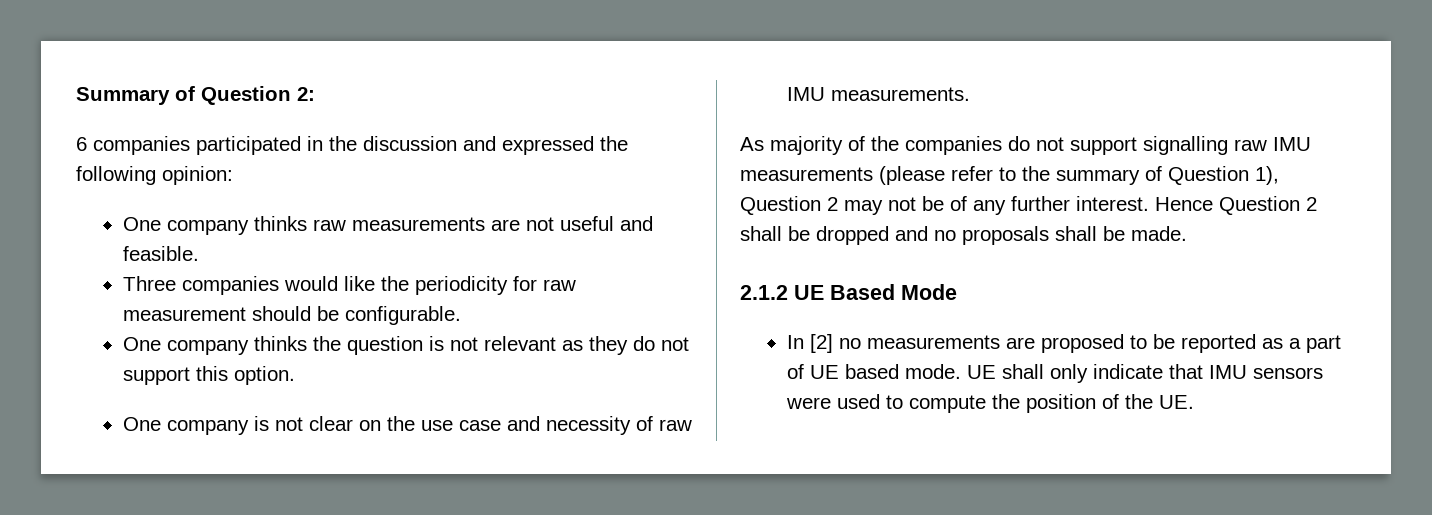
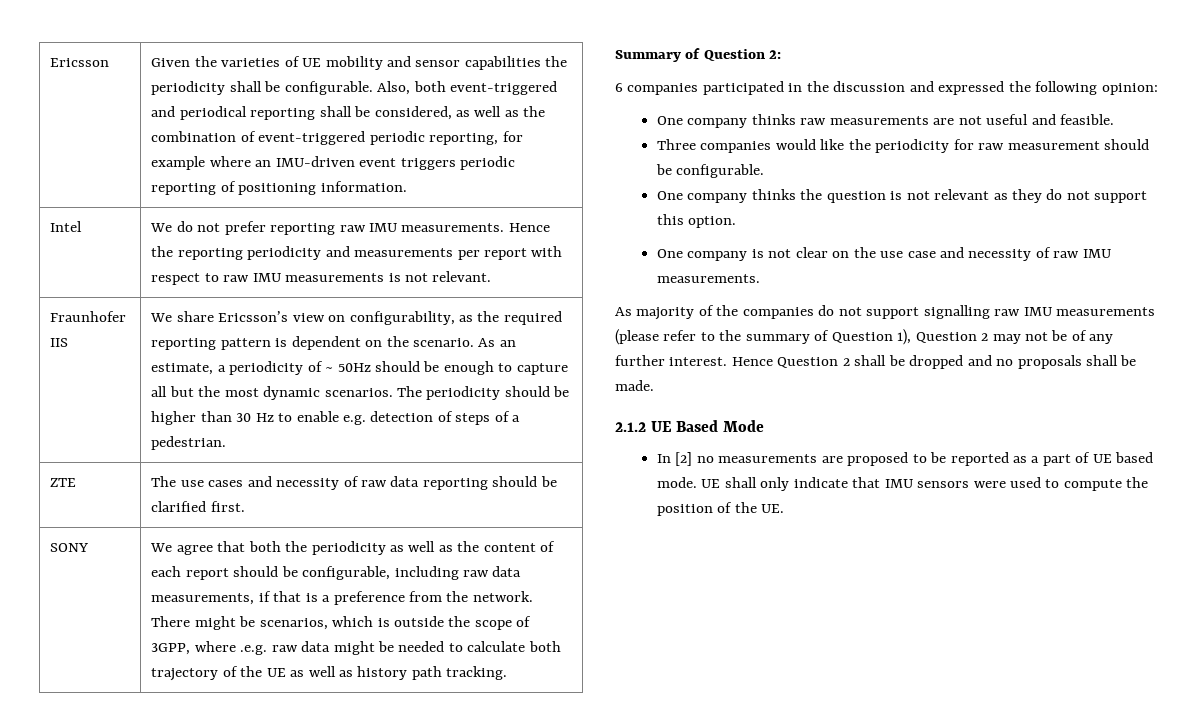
+ Ericsson | Given the varieties of UE mobility and sensor capabilities the periodicity shall be configurable. Also, both event-triggered and periodical reporting shall be considered, as well as the combination of event-triggered periodic reporting, for example where an IMU-driven event triggers periodic reporting of positioning information.
+ Intel | We do not prefer reporting raw IMU measurements. Hence the reporting periodicity and measurements per report with respect to raw IMU measurements is not relevant.
+ Fraunhofer IIS | We share Ericsson’s view on configurability, as the required reporting pattern is dependent on the scenario. As an estimate, a periodicity of ~ 50Hz should be enough to capture all but the most dynamic scenarios. The periodicity should be higher than 30 Hz to enable e.g. detection of steps of a pedestrian.
+ ZTE | The use cases and necessity of raw data reporting should be clarified first.
+ SONY | We agree that both the periodicity as well as the content of each report should be configurable, including raw data measurements, if that is a preference from the network. There might be scenarios, which is outside the scope of 3GPP, where .e.g. raw data might be needed to calculate both trajectory of the UE as well as history path tracking.

